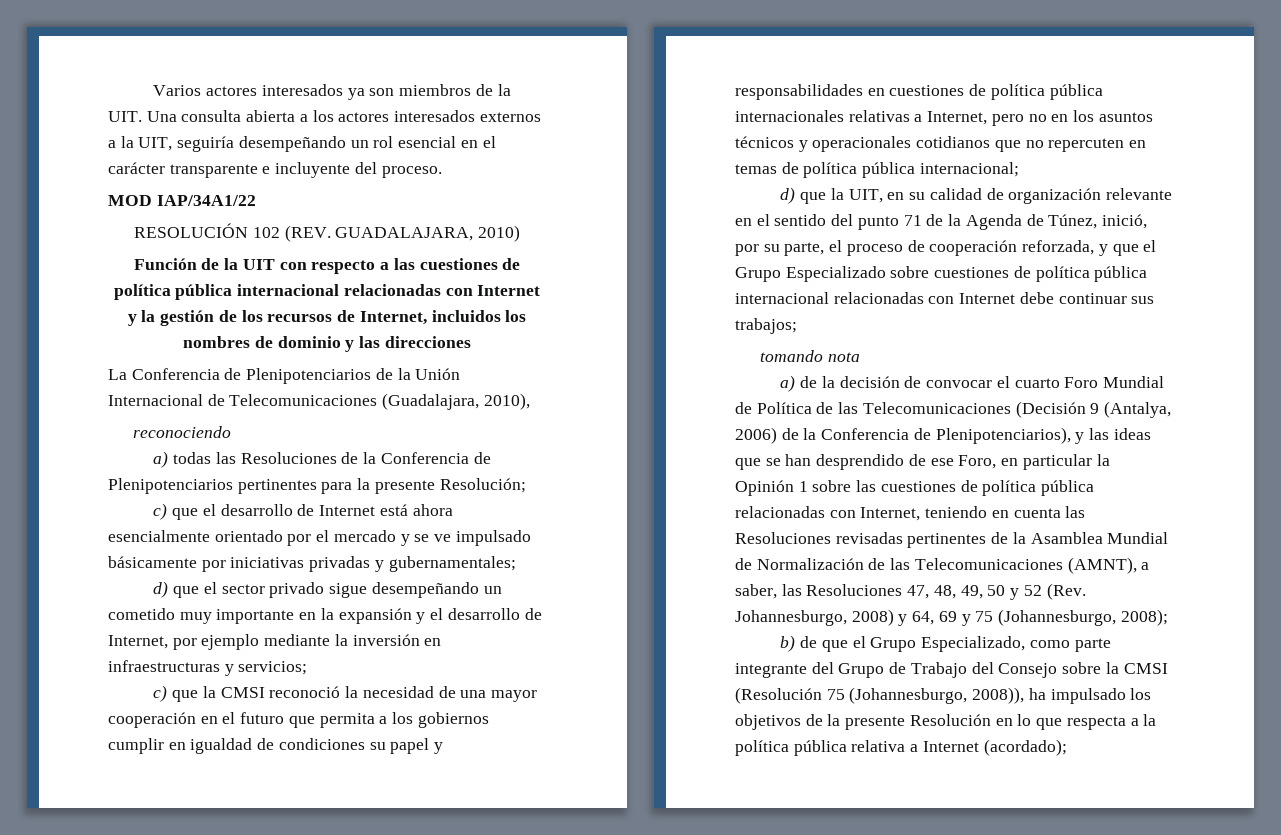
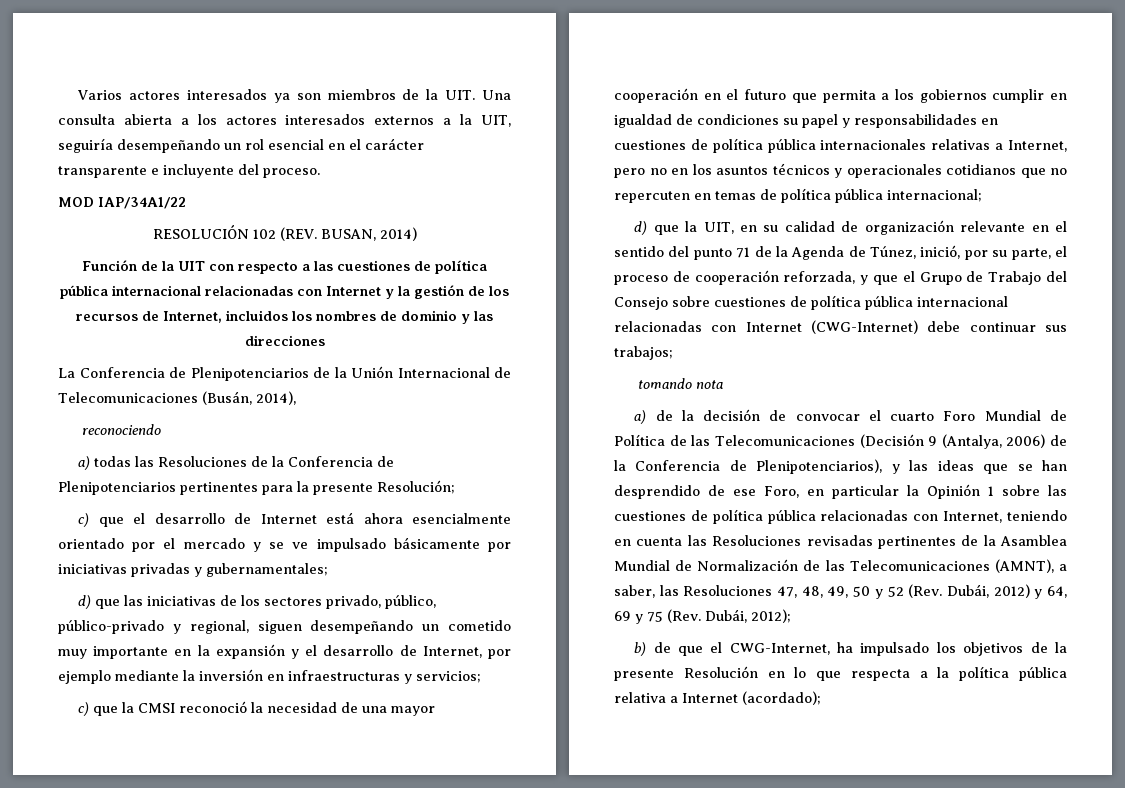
- RESOLUCIÓN 102 (REV. GUADALAJARA, 2010)
+ RESOLUCIÓN 102 (REV. BUSAN, 2014)
- La Conferencia de Plenipotenciarios de la Unión Internacional de Telecomunicaciones (Guadalajara, 2010),
+ La Conferencia de Plenipotenciarios de la Unión Internacional de Telecomunicaciones (Busán, 2014),
- d) que el sector privado sigue desempeñando un cometido muy importante en la expansión y el desarrollo de Internet, por ejemplo mediante la inversión en infraestructuras y servicios;
+ d) que las iniciativas de los sectores privado, público, público-privado y regional, siguen desempeñando un cometido muy importante en la expansión y el desarrollo de Internet, por ejemplo mediante la inversión en infraestructuras y servicios;
- d) que la UIT, en su calidad de organización relevante en el sentido del punto 71 de la Agenda de Túnez, inició, por su parte, el proceso de cooperación reforzada, y que el Grupo Especializado sobre cuestiones de política pública internacional relacionadas con Internet debe continuar sus trabajos;
+ d) que la UIT, en su calidad de organización relevante en el sentido del punto 71 de la Agenda de Túnez, inició, por su parte, el proceso de cooperación reforzada, y que el Grupo de Trabajo del Consejo sobre cuestiones de política pública internacional relacionadas con Internet (CWG-Internet) debe continuar sus trabajos;
- a) de la decisión de convocar el cuarto Foro Mundial de Política de las Telecomunicaciones (Decisión 9 (Antalya, 2006) de la Conferencia de Plenipotenciarios), y las ideas que se han desprendido de ese Foro, en particular la Opinión 1 sobre las cuestiones de política pública relacionadas con Internet, teniendo en cuenta las Resoluciones revisadas pertinentes de la Asamblea Mundial de Normalización de las Telecomunicaciones (AMNT), a saber, las Resoluciones 47, 48, 49, 50 y 52 (Rev. Johannesburgo, 2008) y 64, 69 y 75 (Johannesburgo, 2008);
+ a) de la decisión de convocar el cuarto Foro Mundial de Política de las Telecomunicaciones (Decisión 9 (Antalya, 2006) de la Conferencia de Plenipotenciarios), y las ideas que se han desprendido de ese Foro, en particular la Opinión 1 sobre las cuestiones de política pública relacionadas con Internet, teniendo en cuenta las Resoluciones revisadas pertinentes de la Asamblea Mundial de Normalización de las Telecomunicaciones (AMNT), a saber, las Resoluciones 47, 48, 49, 50 y 52 (Rev. Dubái, 2012) y 64, 69 y 75 (Rev. Dubái, 2012);
- b) de que el Grupo Especializado, como parte integrante del Grupo de Trabajo del Consejo sobre la CMSI (Resolución 75 (Johannesburgo, 2008)), ha impulsado los objetivos de la presente Resolución en lo que respecta a la política pública relativa a Internet (acordado);
+ b) de que el CWG-Internet, ha impulsado los objetivos de la presente Resolución en lo que respecta a la política pública relativa a Internet (acordado);

